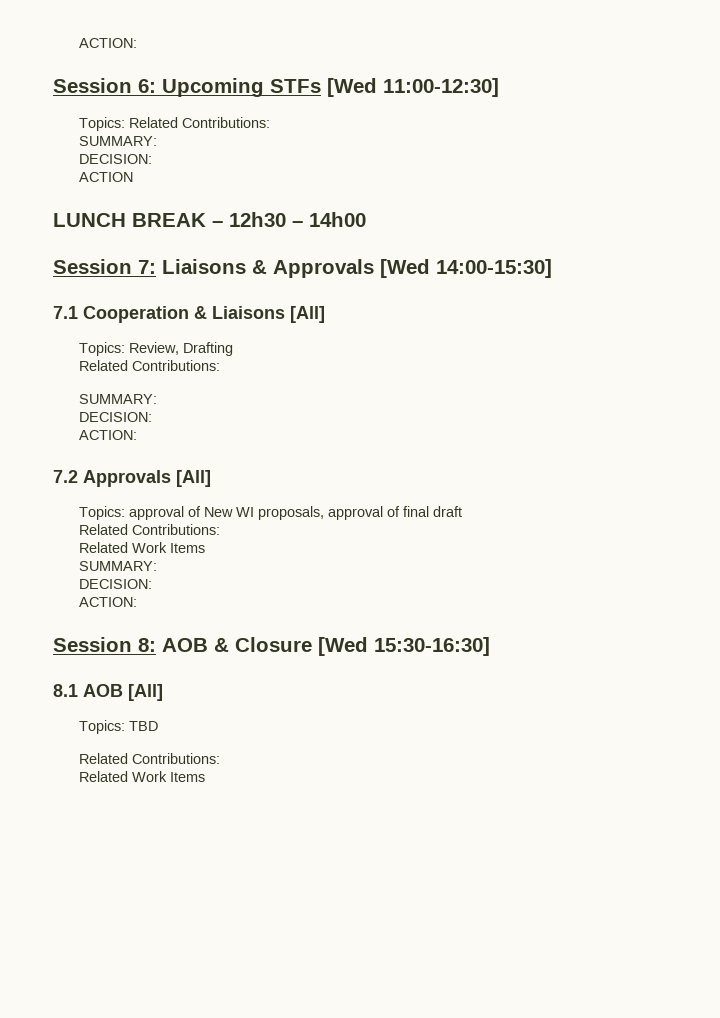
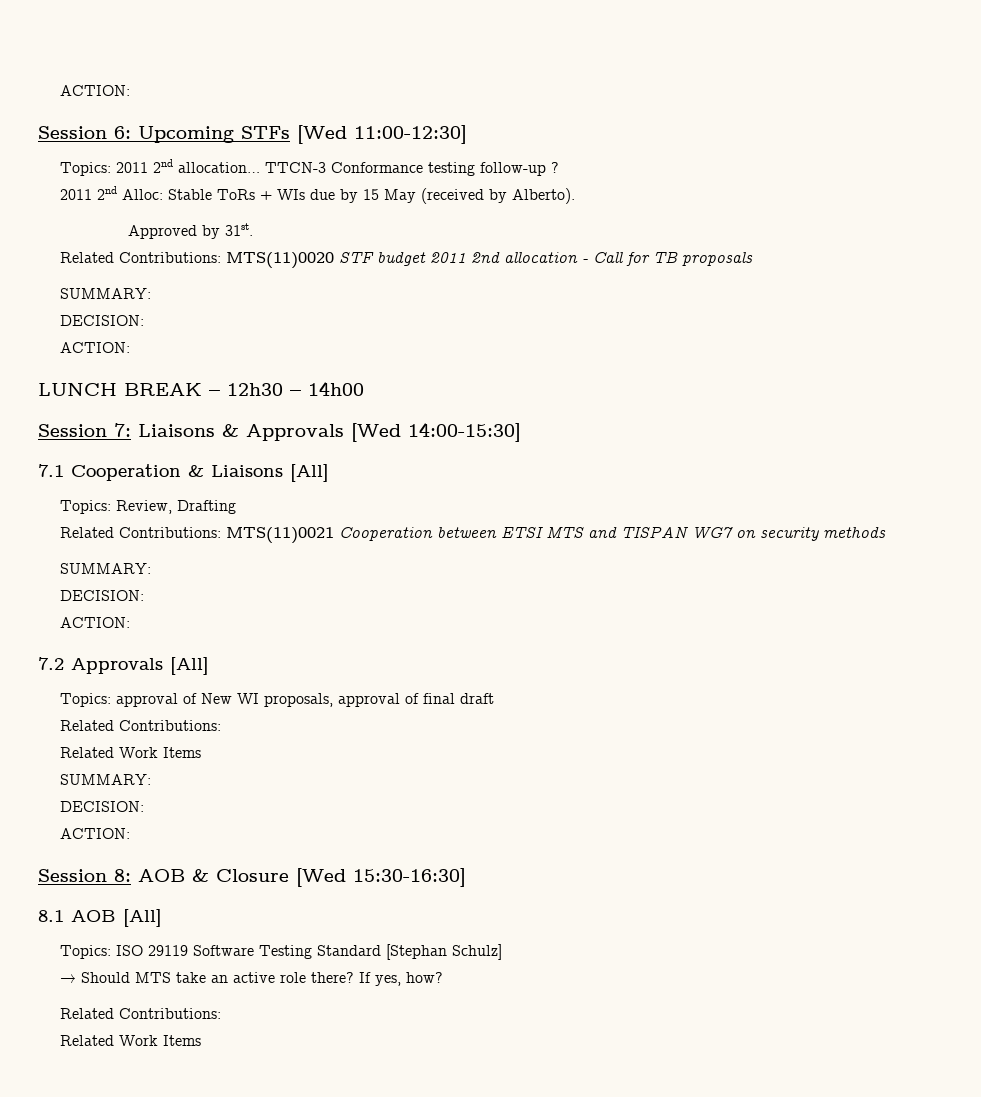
- Topics: Related Contributions:
+ Topics: 2011 2nd allocation… TTCN-3 Conformance testing follow-up ?
+ 2011 2nd Alloc: Stable ToRs + WIs due by 15 May (received by Alberto).
+ Approved by 31st.
+ Related Contributions: MTS(11)0020 STF budget 2011 2nd allocation - Call for TB proposals
  SUMMARY:
  DECISION:
- ACTION
+ ACTION:
  Topics: Review, Drafting
- Related Contributions:
+ Related Contributions: MTS(11)0021 Cooperation between ETSI MTS and TISPAN WG7 on security methods
- Topics: TBD
+ Topics: ISO 29119 Software Testing Standard [Stephan Schulz]
+ → Should MTS take an active role there? If yes, how?

